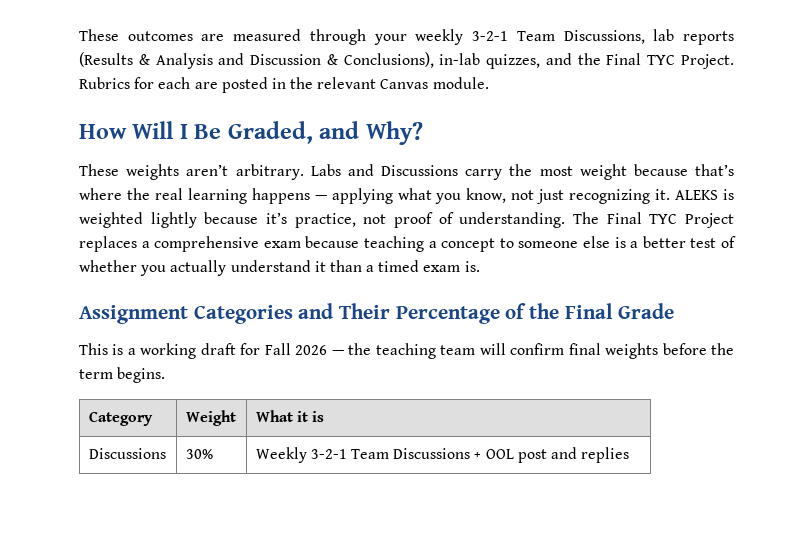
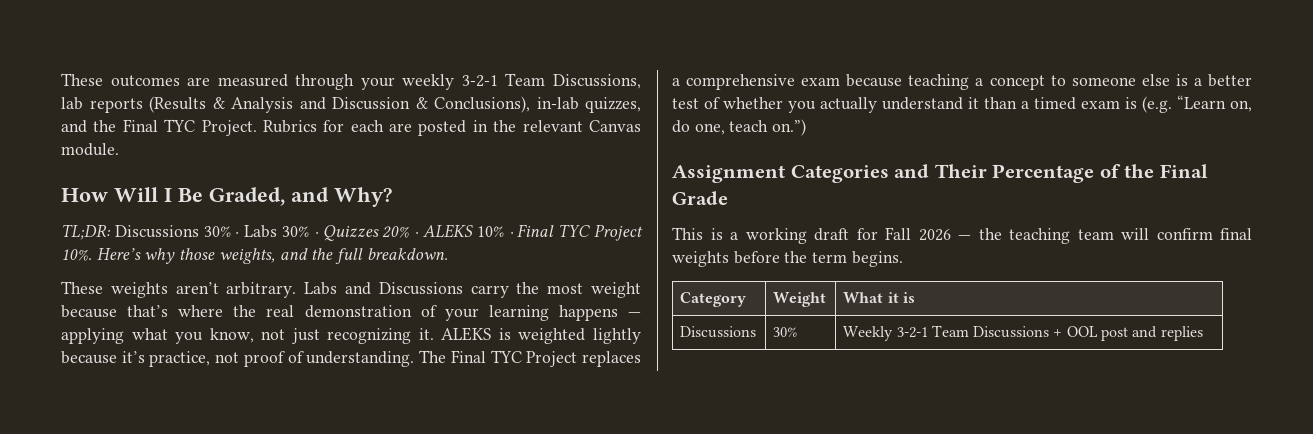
+ TL;DR: Discussions 30% · Labs 30% · Quizzes 20% · ALEKS 10% · Final TYC Project 10%. Here’s why those weights, and the full breakdown.
- Labs and Discussions carry the most weight because that’s where the real learning happens — applying what you know, not just recognizing it.
+ Labs and Discussions carry the most weight because that’s where the real demonstration of your learning happens — applying what you know, not just recognizing it.
- The Final TYC Project replaces a comprehensive exam because teaching a concept to someone else is a better test of whether you actually understand it than a timed exam is.
+ The Final TYC Project replaces a comprehensive exam because teaching a concept to someone else is a better test of whether you actually understand it than a timed exam is (e.g. “Learn on, do one, teach on.”)

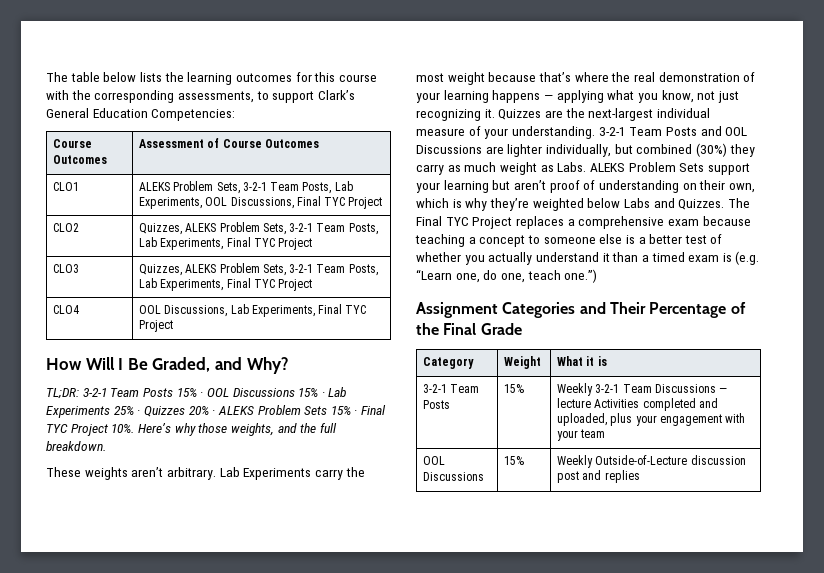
- These outcomes are measured through your weekly 3-2-1 Team Discussions, lab reports (Results & Analysis and Discussion & Conclusions), in-lab quizzes, and the Final TYC Project. Rubrics for each are posted in the relevant Canvas module.
+ The table below lists the learning outcomes for this course with the corresponding assessments, to support Clark’s General Education Competencies:
+ Course Outcomes | Assessment of Course Outcomes
+ CLO1 | ALEKS Problem Sets, 3-2-1 Team Posts, Lab Experiments, OOL Discussions, Final TYC Project
+ CLO2 | Quizzes, ALEKS Problem Sets, 3-2-1 Team Posts, Lab Experiments, Final TYC Project
+ CLO3 | Quizzes, ALEKS Problem Sets, 3-2-1 Team Posts, Lab Experiments, Final TYC Project
+ CLO4 | OOL Discussions, Lab Experiments, Final TYC Project
- TL;DR: Discussions 30% · Labs 30% · Quizzes 20% · ALEKS 10% · Final TYC Project 10%.
+ TL;DR: 3-2-1 Team Posts 15% · OOL Discussions 15% · Lab Experiments 25% · Quizzes 20% · ALEKS Problem Sets 15% · Final TYC Project 10%.
- Labs and Discussions carry the most weight because that’s where the real demonstration of your learning happens — applying what you know, not just recognizing it.
+ Lab Experiments carry the most weight because that’s where the real demonstration of your learning happens — applying what you know, not just recognizing it.
- ALEKS is weighted lightly because it’s practice, not proof of understanding.
+ Quizzes are the next-largest individual measure of your understanding. 3-2-1 Team Posts and OOL Discussions are lighter individually, but combined (30%) they carry as much weight as Labs. ALEKS Problem Sets support your learning but aren’t proof of understanding on their own, which is why they’re weighted below Labs and Quizzes.
- The Final TYC Project replaces a comprehensive exam because teaching a concept to someone else is a better test of whether you actually understand it than a timed exam is (e.g. “Learn on, do one, teach on.”)
+ The Final TYC Project replaces a comprehensive exam because teaching a concept to someone else is a better test of whether you actually understand it than a timed exam is (e.g. “Learn one, do one, teach one.”)
- This is a working draft for Fall 2026 — the teaching team will confirm final weights before the term begins.
- Discussions | 30% | Weekly 3-2-1 Team Discussions + OOL post and replies
+ 3-2-1 Team Posts | 15% | Weekly 3-2-1 Team Discussions — lecture Activities completed and uploaded, plus your engagement with your team
+ OOL Discussions | 15% | Weekly Outside-of-Lecture discussion post and replies

